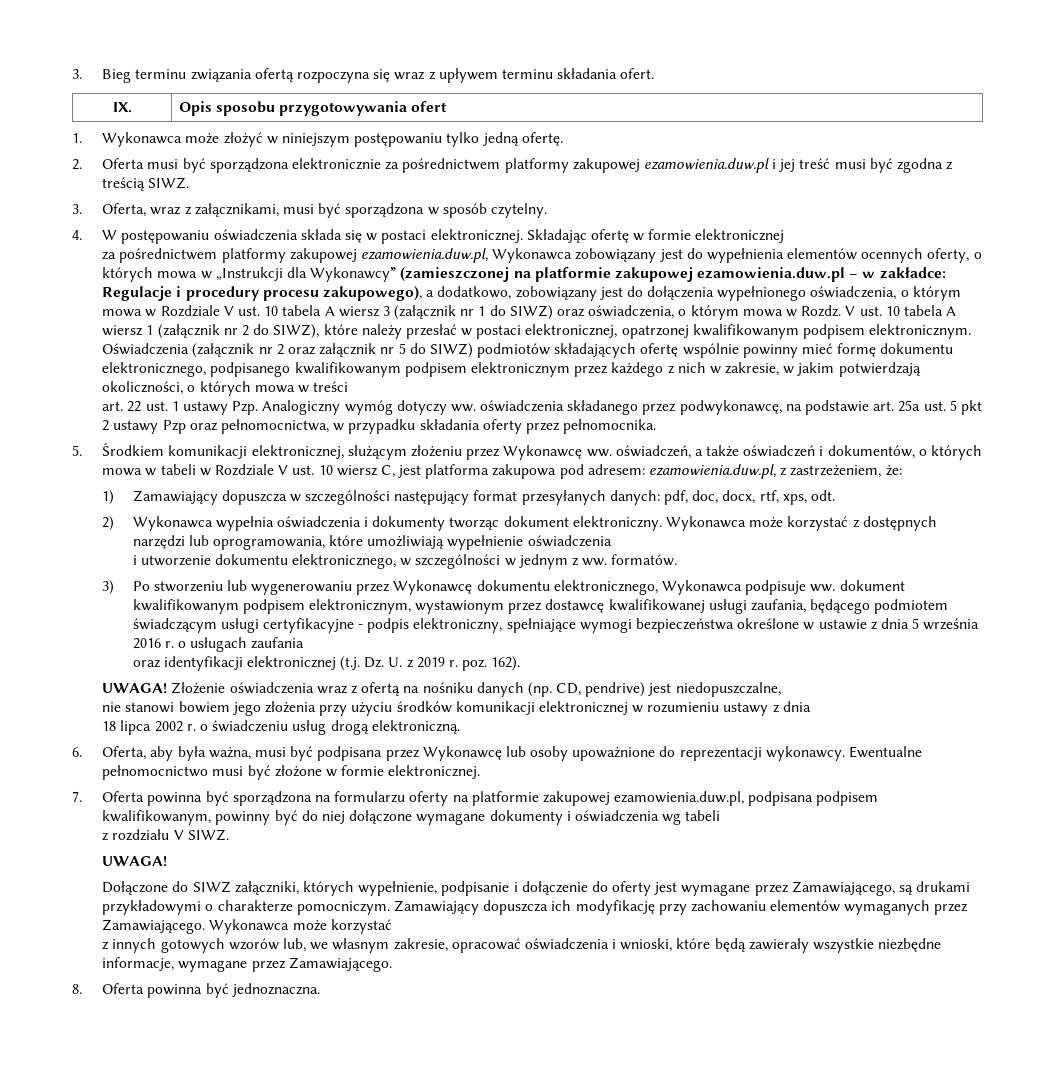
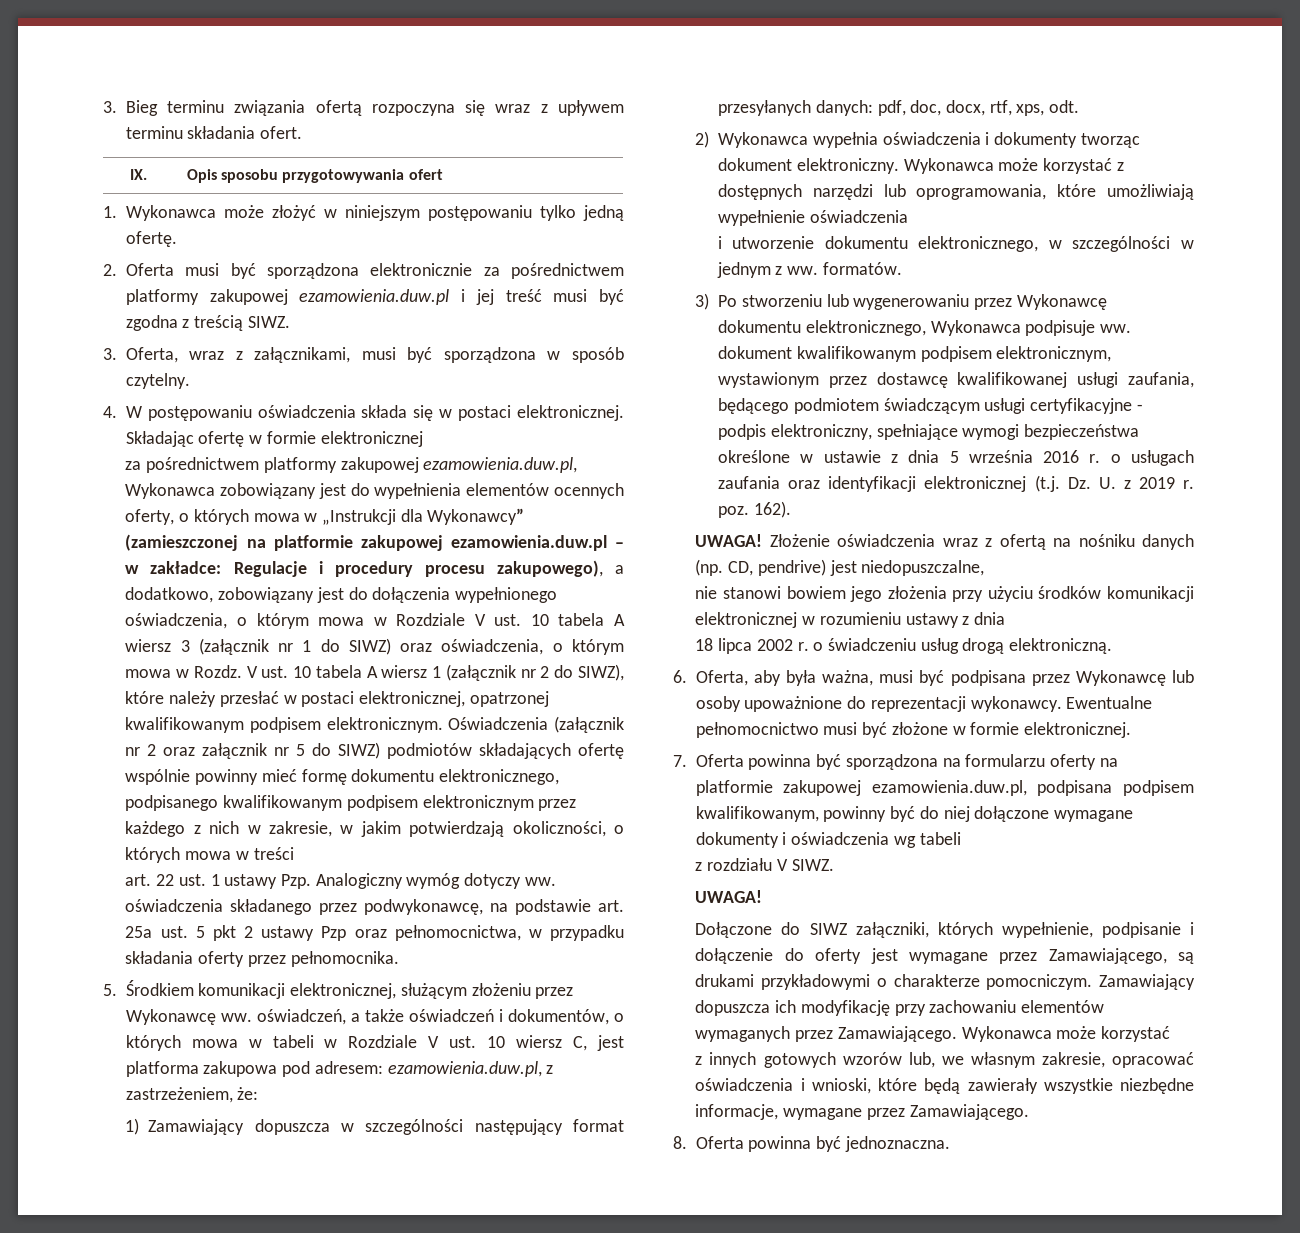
- 3) Po stworzeniu lub wygenerowaniu przez Wykonawcę dokumentu elektronicznego, Wykonawca podpisuje ww. dokument kwalifikowanym podpisem elektronicznym, wystawionym przez dostawcę kwalifikowanej usługi zaufania, będącego podmiotem świadczącym usługi certyfikacyjne - podpis elektroniczny, spełniające wymogi bezpieczeństwa określone w ustawie z dnia 5 września 2016 r. o usługach zaufania
- oraz identyfikacji elektronicznej (t.j. Dz. U. z 2019 r. poz. 162).
+ 3) Po stworzeniu lub wygenerowaniu przez Wykonawcę dokumentu elektronicznego, Wykonawca podpisuje ww. dokument kwalifikowanym podpisem elektronicznym, wystawionym przez dostawcę kwalifikowanej usługi zaufania, będącego podmiotem świadczącym usługi certyfikacyjne - podpis elektroniczny, spełniające wymogi bezpieczeństwa określone w ustawie z dnia 5 września 2016 r. o usługach zaufania oraz identyfikacji elektronicznej (t.j. Dz. U. z 2019 r. poz. 162).

